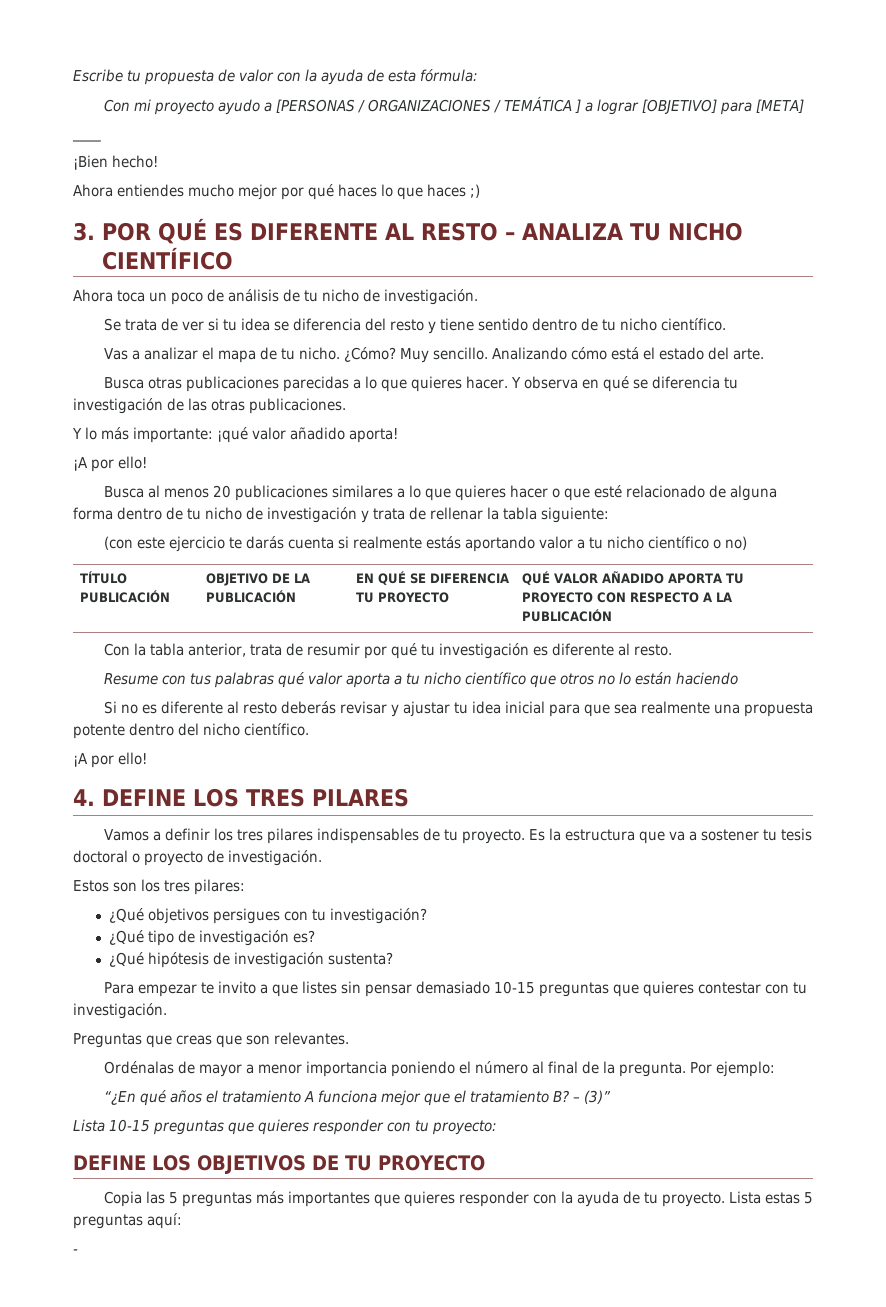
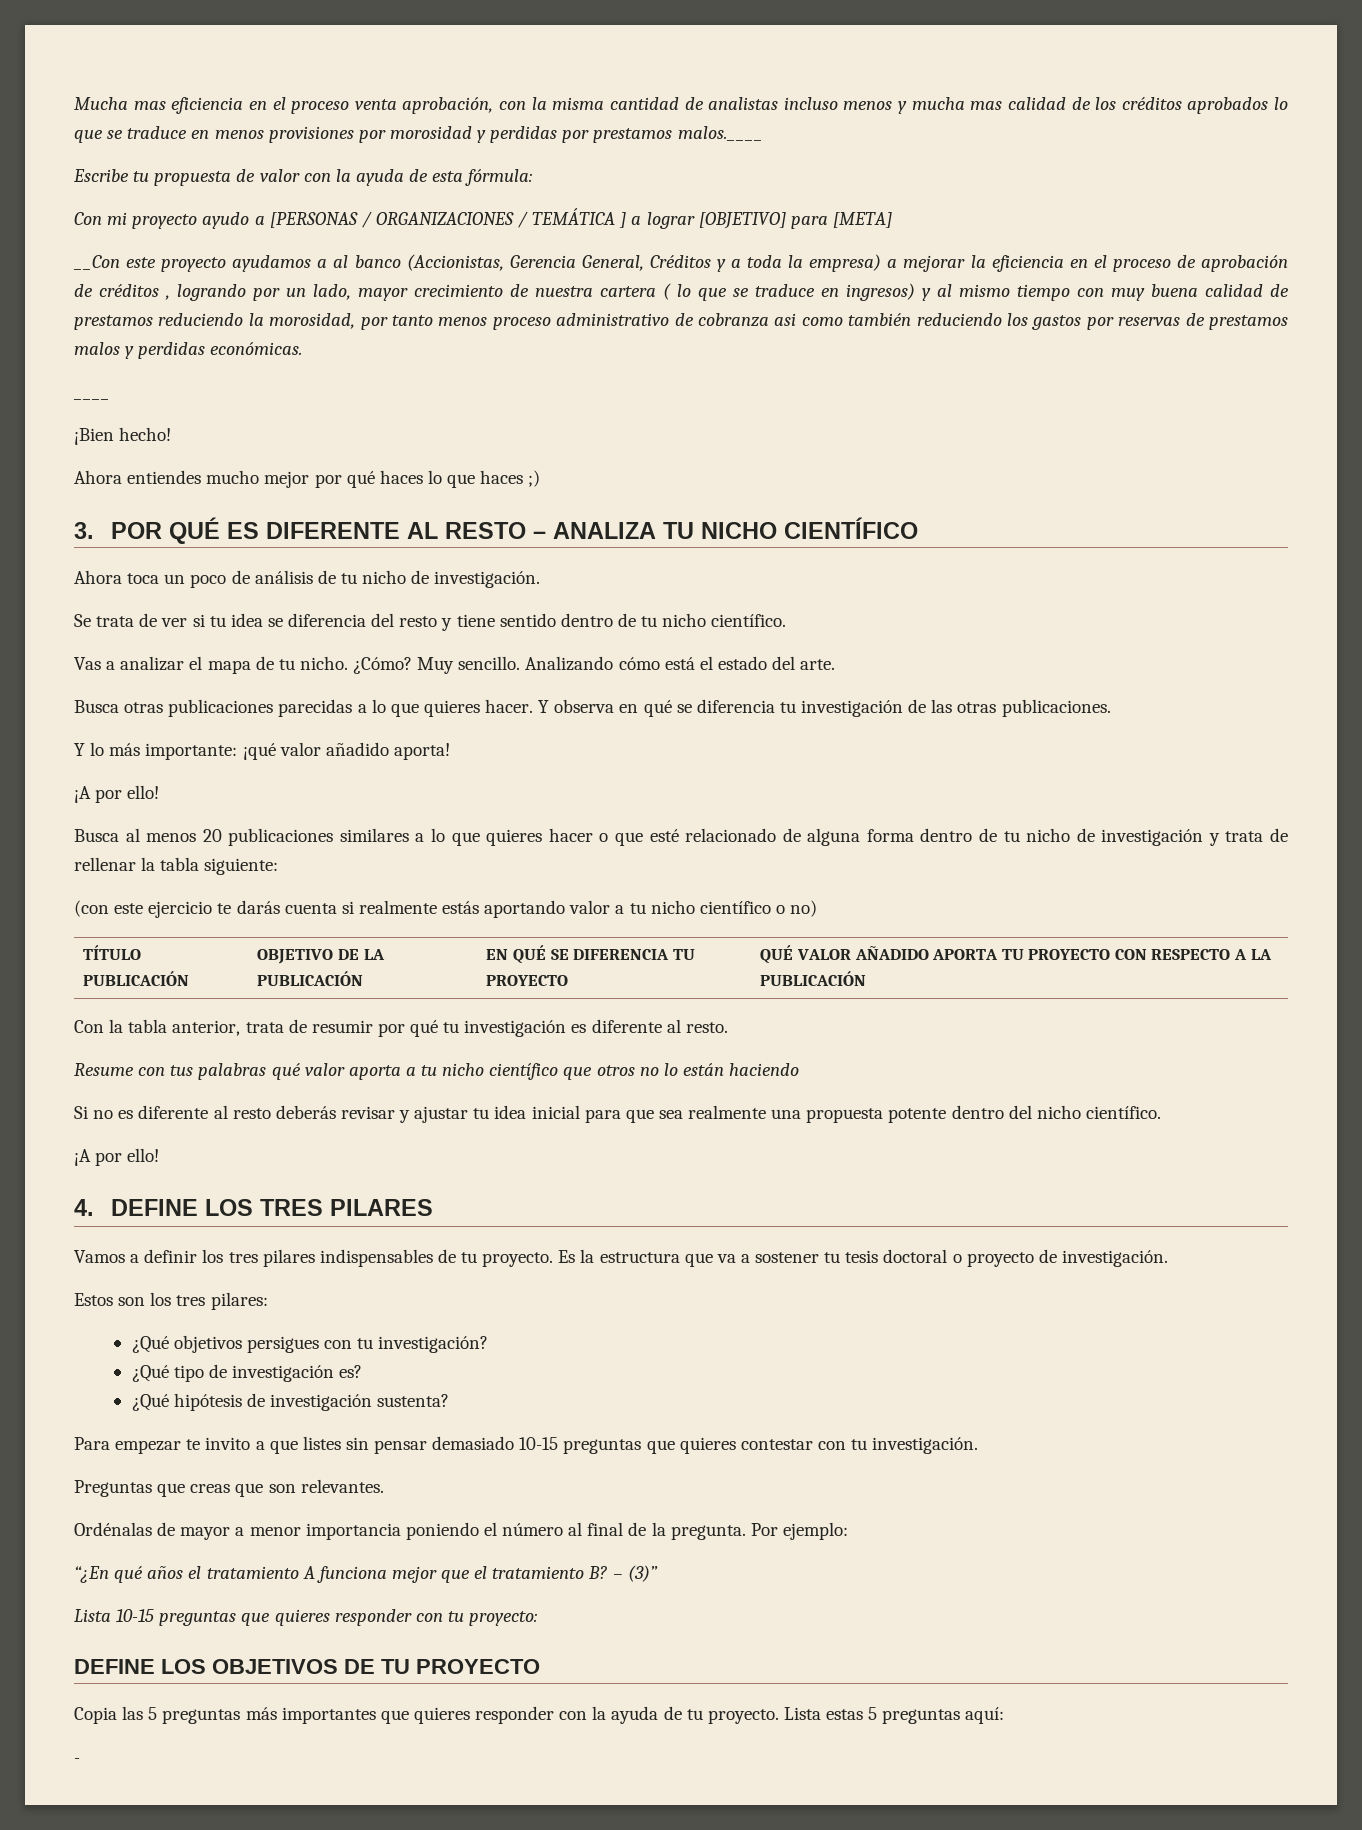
+ Mucha mas eficiencia en el proceso venta aprobación, con la misma cantidad de analistas incluso menos y mucha mas calidad de los créditos aprobados lo que se traduce en menos provisiones por morosidad y perdidas por prestamos malos.____
+ __Con este proyecto ayudamos a al banco (Accionistas, Gerencia General, Créditos y a toda la empresa) a mejorar la eficiencia en el proceso de aprobación de créditos , logrando por un lado, mayor crecimiento de nuestra cartera ( lo que se traduce en ingresos) y al mismo tiempo con muy buena calidad de prestamos reduciendo la morosidad, por tanto menos proceso administrativo de cobranza asi como también reduciendo los gastos por reservas de prestamos malos y perdidas económicas.

